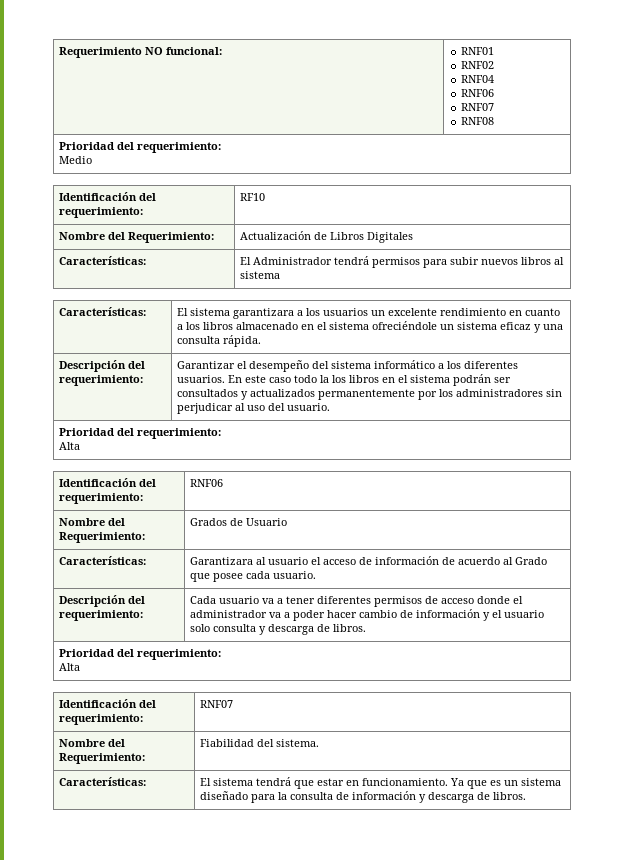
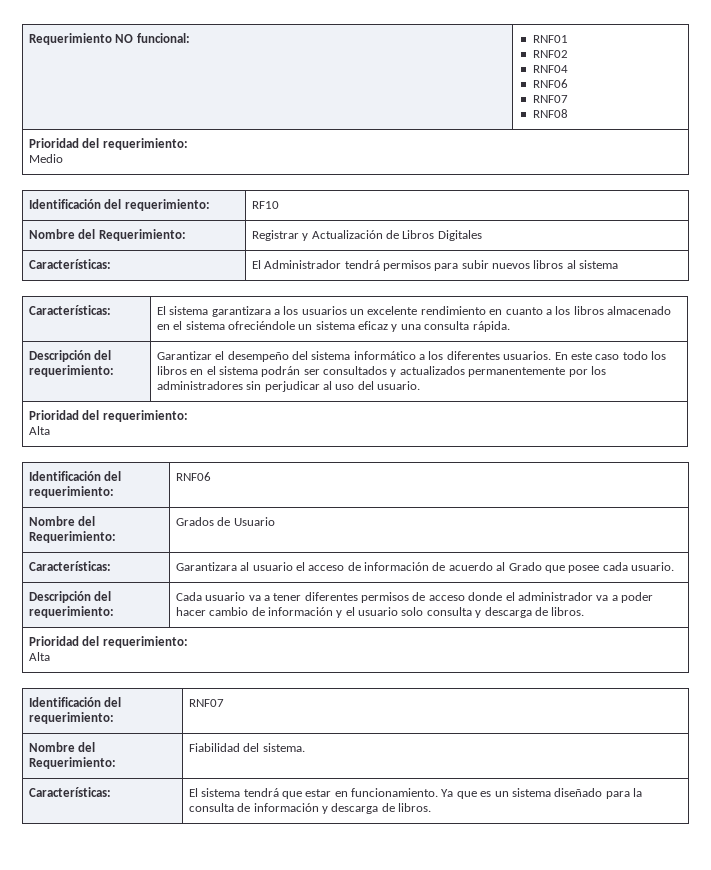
- Nombre del Requerimiento: | Actualización de Libros Digitales
+ Nombre del Requerimiento: | Registrar y Actualización de Libros Digitales
- Descripción del requerimiento: | Garantizar el desempeño del sistema informático a los diferentes usuarios. En este caso todo la los libros en el sistema podrán ser consultados y actualizados permanentemente por los administradores sin perjudicar al uso del usuario.
+ Descripción del requerimiento: | Garantizar el desempeño del sistema informático a los diferentes usuarios. En este caso todo los libros en el sistema podrán ser consultados y actualizados permanentemente por los administradores sin perjudicar al uso del usuario.

